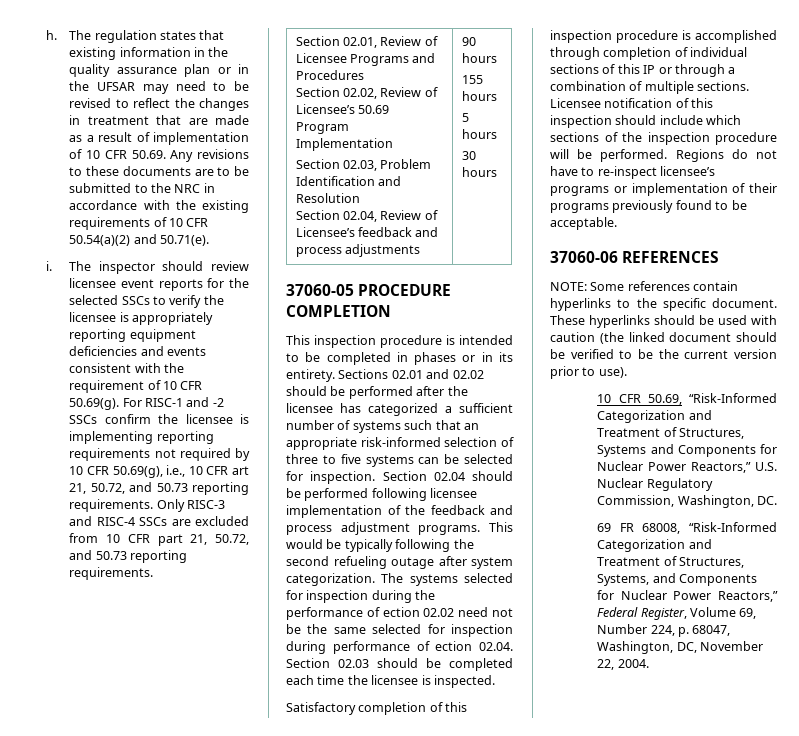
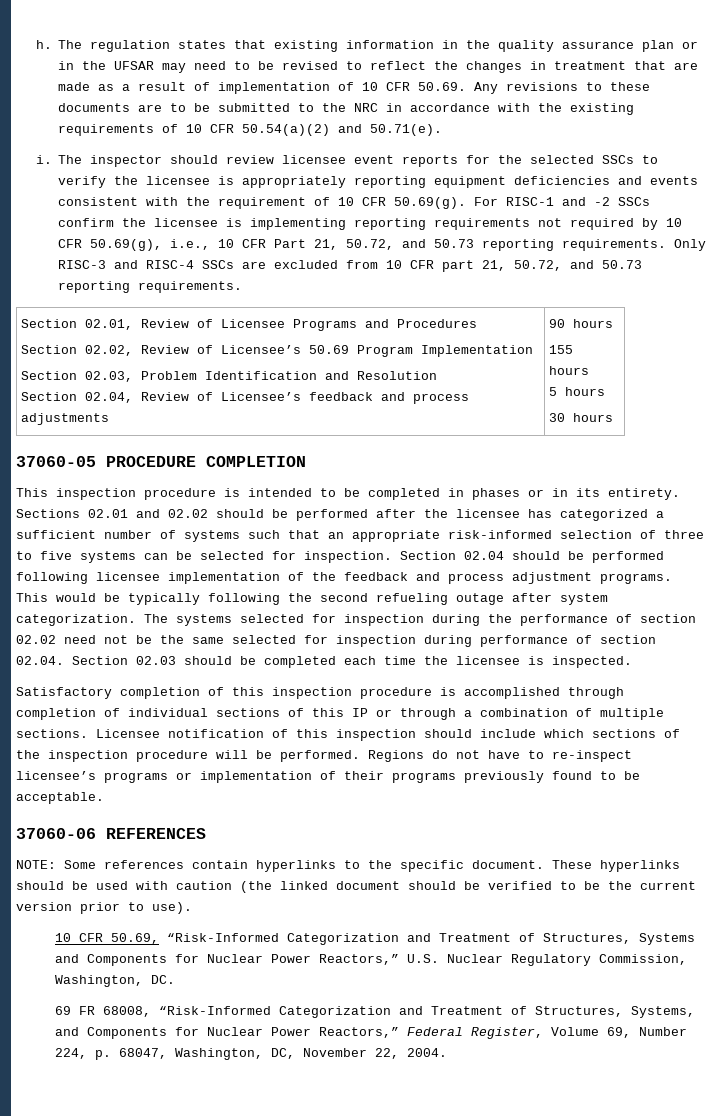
- The inspector should review licensee event reports for the selected SSCs to verify the licensee is appropriately reporting equipment deficiencies and events consistent with the requirement of 10 CFR 50.69(g). For RISC-1 and -2 SSCs confirm the licensee is implementing reporting requirements not required by 10 CFR 50.69(g), i.e., 10 CFR art 21, 50.72, and 50.73 reporting requirements.
+ The inspector should review licensee event reports for the selected SSCs to verify the licensee is appropriately reporting equipment deficiencies and events consistent with the requirement of 10 CFR 50.69(g). For RISC-1 and -2 SSCs confirm the licensee is implementing reporting requirements not required by 10 CFR 50.69(g), i.e., 10 CFR Part 21, 50.72, and 50.73 reporting requirements.
- The systems selected for inspection during the performance of ection 02.02 need not be the same selected for inspection during performance of ection 02.04. Section 02.03 should be completed each time the licensee is inspected.
+ The systems selected for inspection during the performance of section 02.02 need not be the same selected for inspection during performance of section 02.04. Section 02.03 should be completed each time the licensee is inspected.

